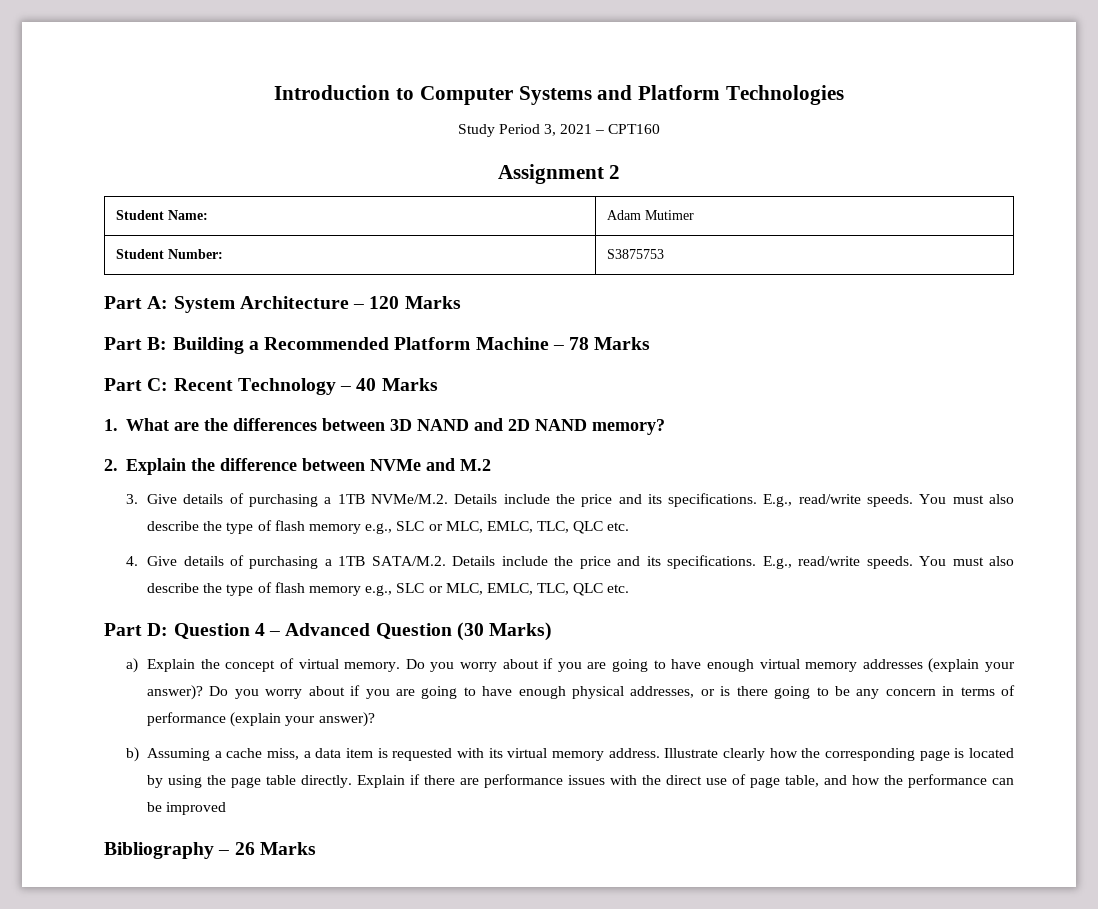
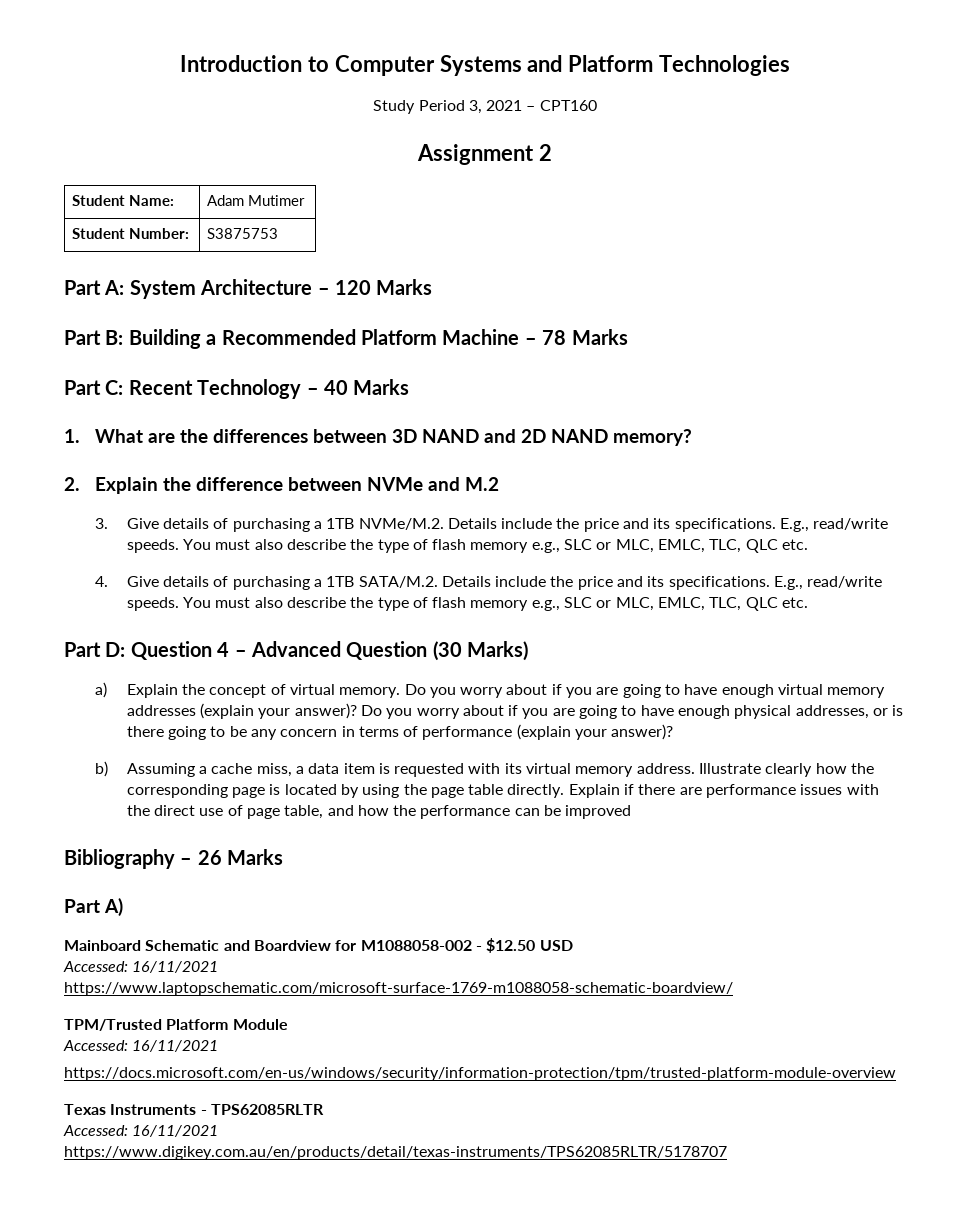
+ Part A)
+ Mainboard Schematic and Boardview for M1088058-002 - $12.50 USD
+ Accessed: 16/11/2021
+ https://www.laptopschematic.com/microsoft-surface-1769-m1088058-schematic-boardview/
+ TPM/Trusted Platform Module
+ Accessed: 16/11/2021
+ https://docs.microsoft.com/en-us/windows/security/information-protection/tpm/trusted-platform-module-overview
+ Texas Instruments - TPS62085RLTR
+ Accessed: 16/11/2021
+ https://www.digikey.com.au/en/products/detail/texas-instruments/TPS62085RLTR/5178707

